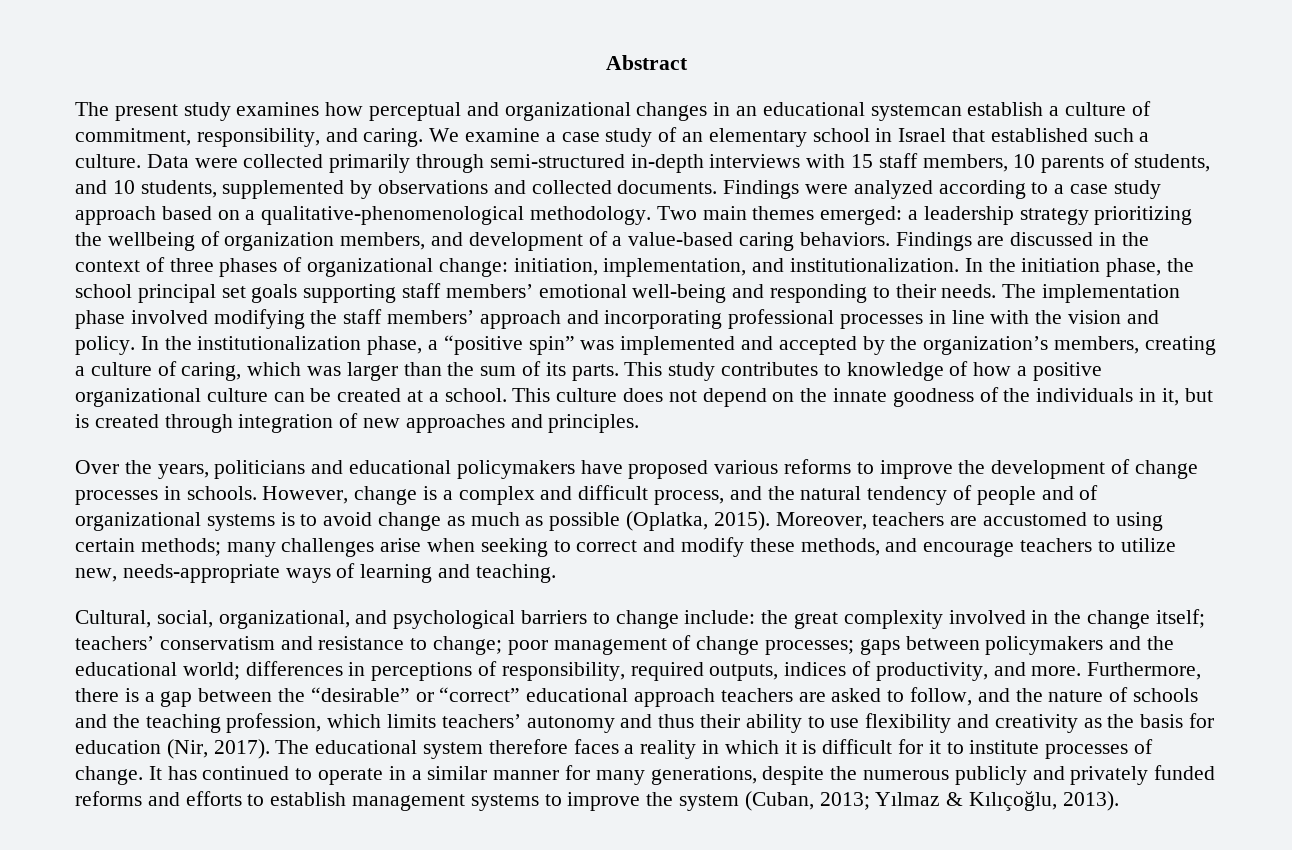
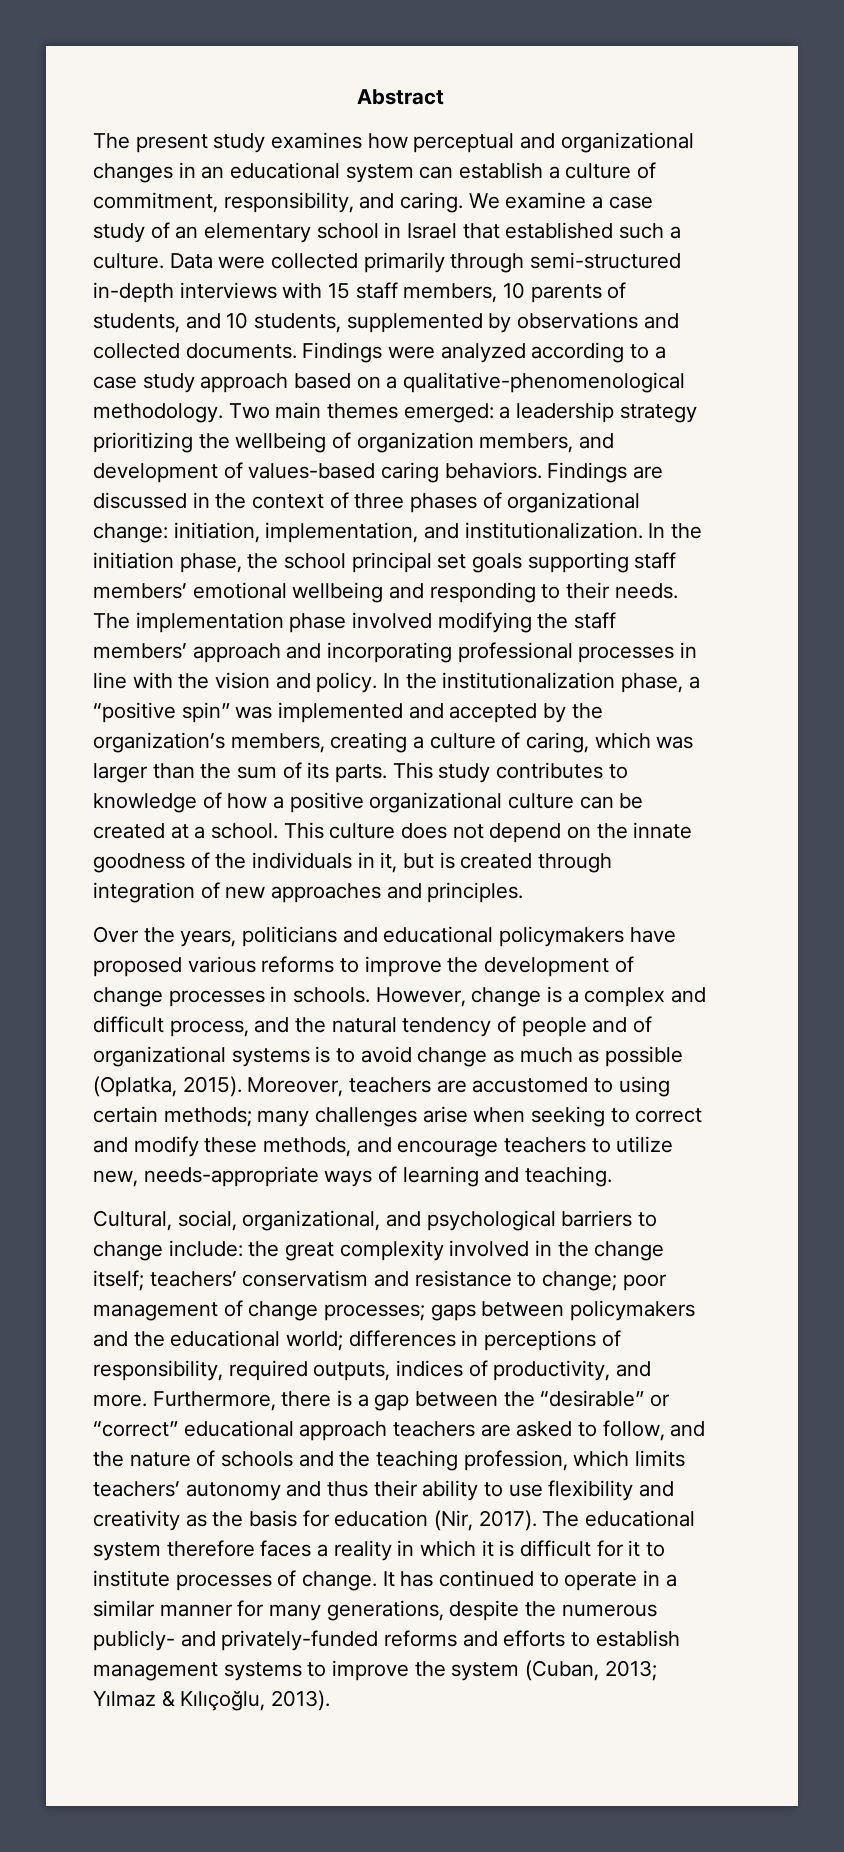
- The present study examines how perceptual and organizational changes in an educational systemcan establish a culture of commitment, responsibility, and caring.
+ The present study examines how perceptual and organizational changes in an educational system can establish a culture of commitment, responsibility, and caring.
- Two main themes emerged: a leadership strategy prioritizing the wellbeing of organization members, and development of a value-based caring behaviors.
+ Two main themes emerged: a leadership strategy prioritizing the wellbeing of organization members, and development of values-based caring behaviors.
- In the initiation phase, the school principal set goals supporting staff members’ emotional well-being and responding to their needs.
+ In the initiation phase, the school principal set goals supporting staff members’ emotional wellbeing and responding to their needs.
- It has continued to operate in a similar manner for many generations, despite the numerous publicly and privately funded reforms and efforts to establish management systems to improve the system (Cuban, 2013; Yılmaz & Kılıçoğlu, 2013).
+ It has continued to operate in a similar manner for many generations, despite the numerous publicly- and privately-funded reforms and efforts to establish management systems to improve the system (Cuban, 2013; Yılmaz & Kılıçoğlu, 2013).

